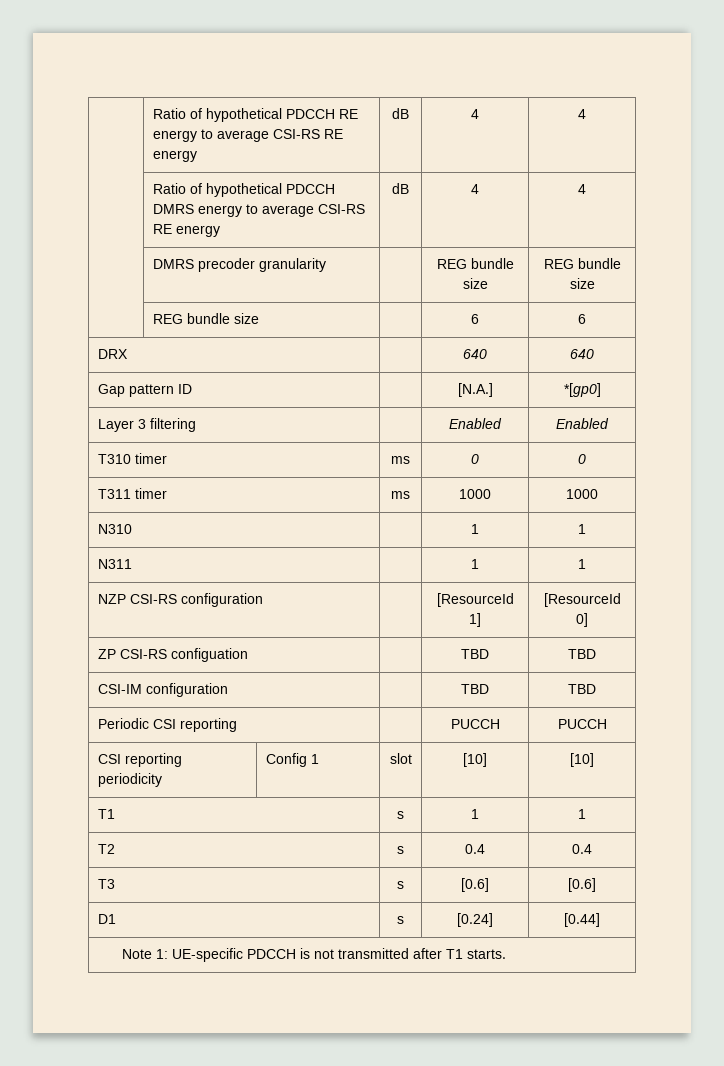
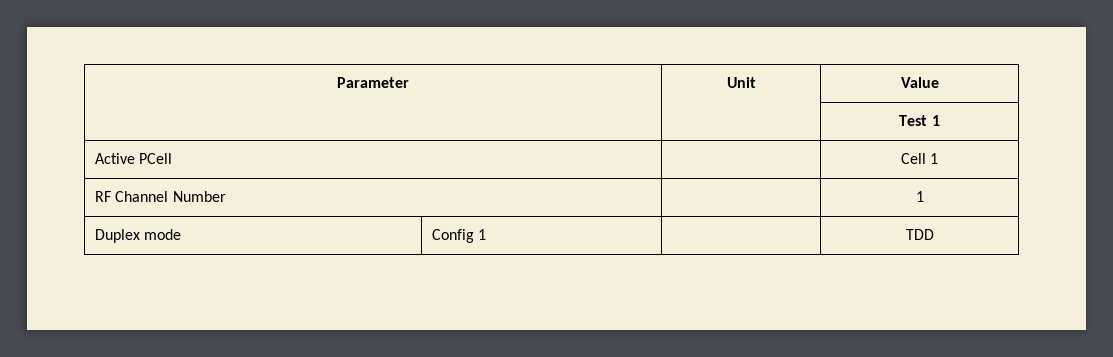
- | Ratio of hypothetical PDCCH RE energy to average CSI-RS RE energy | dB | 4 | 4
- | Ratio of hypothetical PDCCH DMRS energy to average CSI-RS RE energy | dB | 4 | 4
- | DMRS precoder granularity | | REG bundle size | REG bundle size
- | REG bundle size | | 6 | 6
- DRX | | 640 | 640
- Gap pattern ID | | [N.A.] | *[gp0]
- Layer 3 filtering | | Enabled | Enabled
- T310 timer | ms | 0 | 0
- T311 timer | ms | 1000 | 1000
- N310 | | 1 | 1
- N311 | | 1 | 1
- NZP CSI-RS configuration | | [ResourceId 1] | [ResourceId 0]
- ZP CSI-RS configuation | | TBD | TBD
- CSI-IM configuration | | TBD | TBD
- Periodic CSI reporting | | PUCCH | PUCCH
- CSI reporting periodicity | Config 1 | slot | [10] | [10]
- T1 | s | 1 | 1
- T2 | s | 0.4 | 0.4
- T3 | s | [0.6] | [0.6]
- D1 | s | [0.24] | [0.44]
- Note 1: UE-specific PDCCH is not transmitted after T1 starts.
+ Parameter | Unit | Value
+ | | Test 1
+ Active PCell | | Cell 1
+ RF Channel Number | | 1
+ Duplex mode | Config 1 | | TDD

